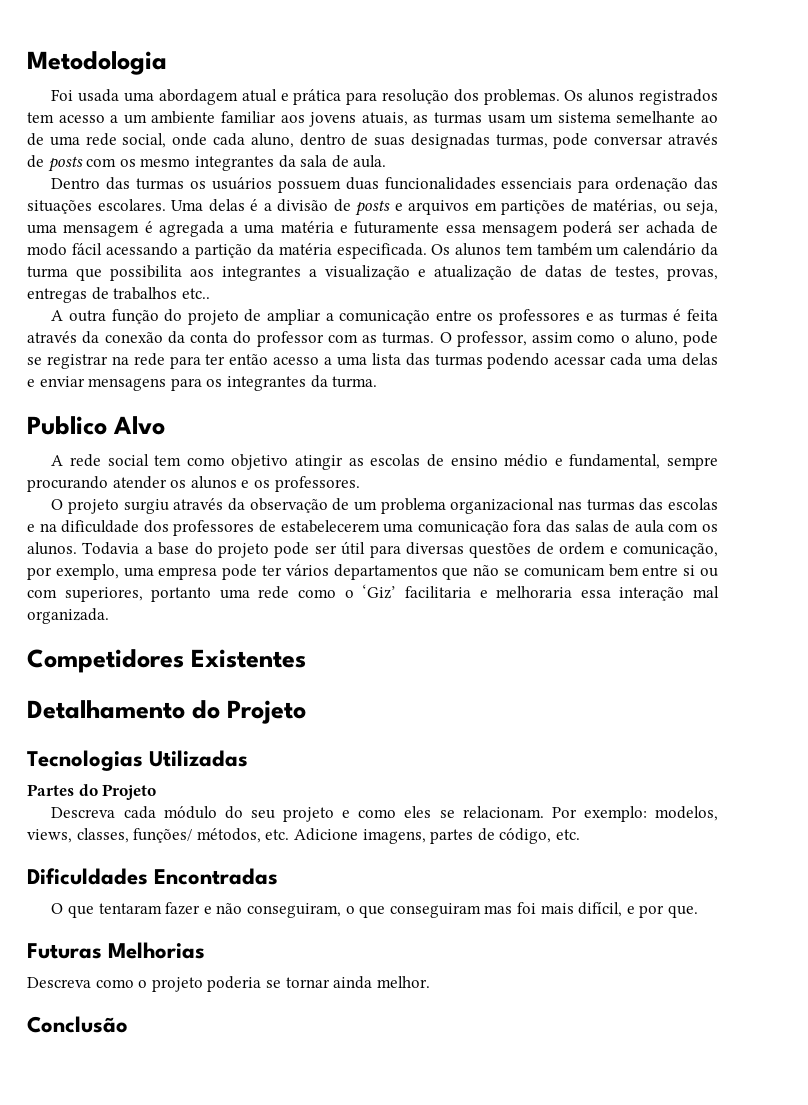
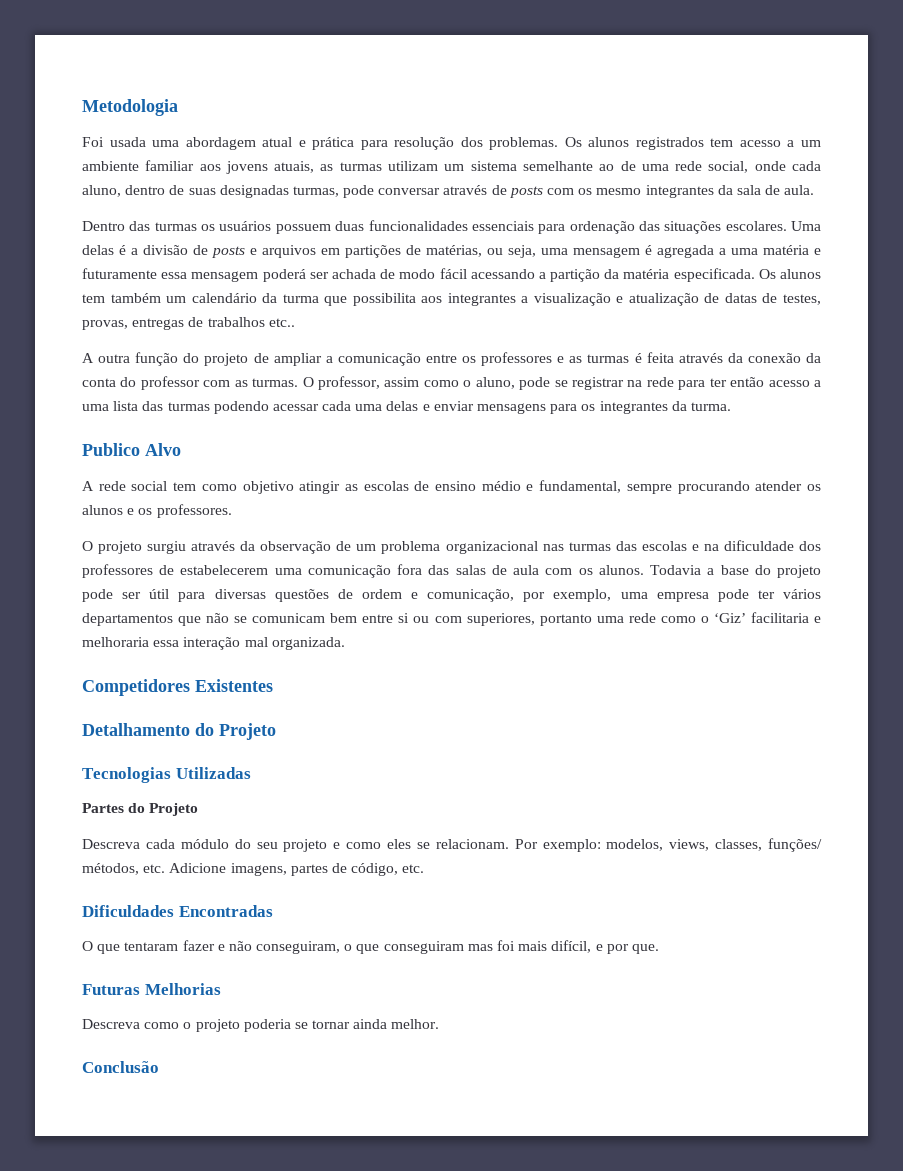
- Os alunos registrados tem acesso a um ambiente familiar aos jovens atuais, as turmas usam um sistema semelhante ao de uma rede social, onde cada aluno, dentro de suas designadas turmas, pode conversar através de posts com os mesmo integrantes da sala de aula.
+ Os alunos registrados tem acesso a um ambiente familiar aos jovens atuais, as turmas utilizam um sistema semelhante ao de uma rede social, onde cada aluno, dentro de suas designadas turmas, pode conversar através de posts com os mesmo integrantes da sala de aula.

